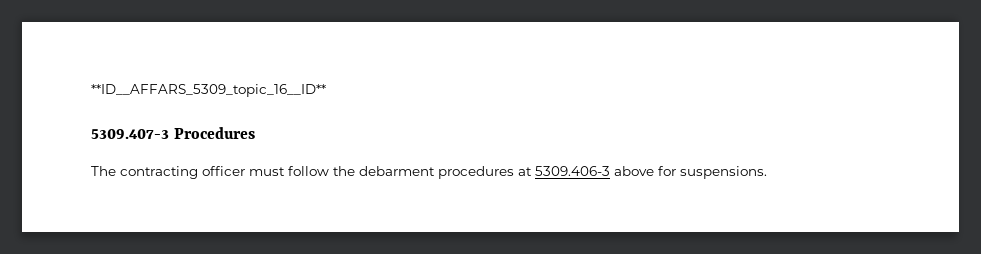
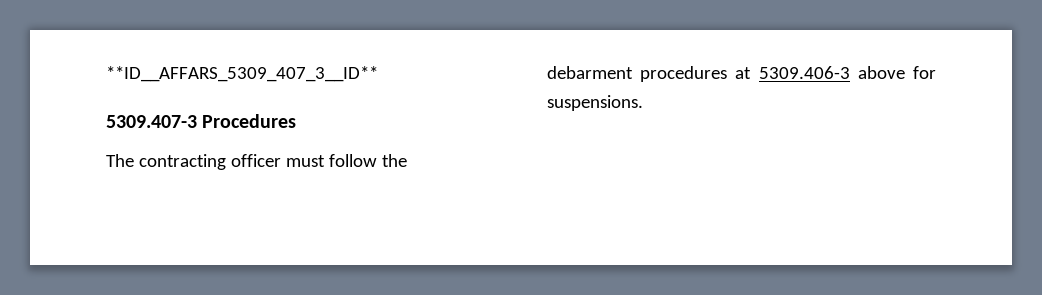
- **ID__AFFARS_5309_topic_16__ID**
+ **ID__AFFARS_5309_407_3__ID**

